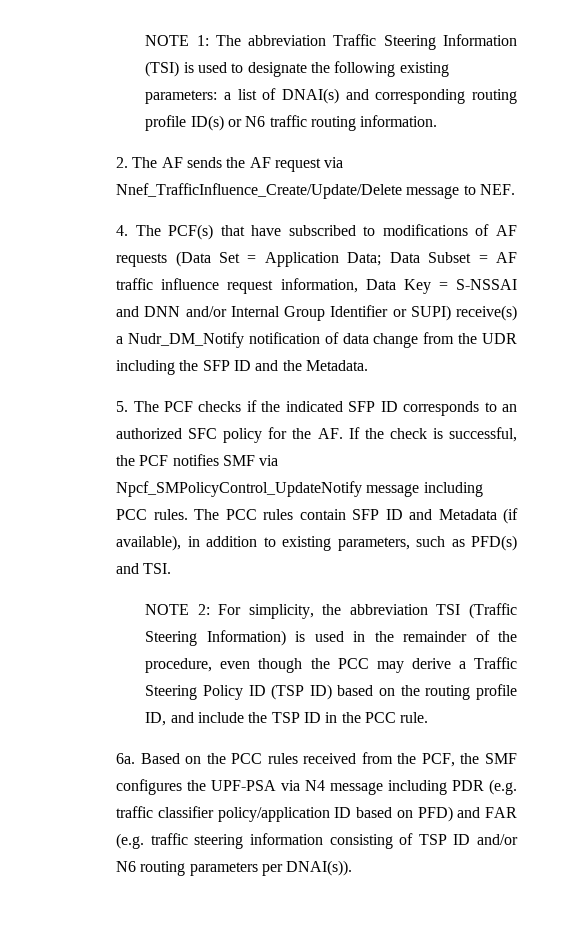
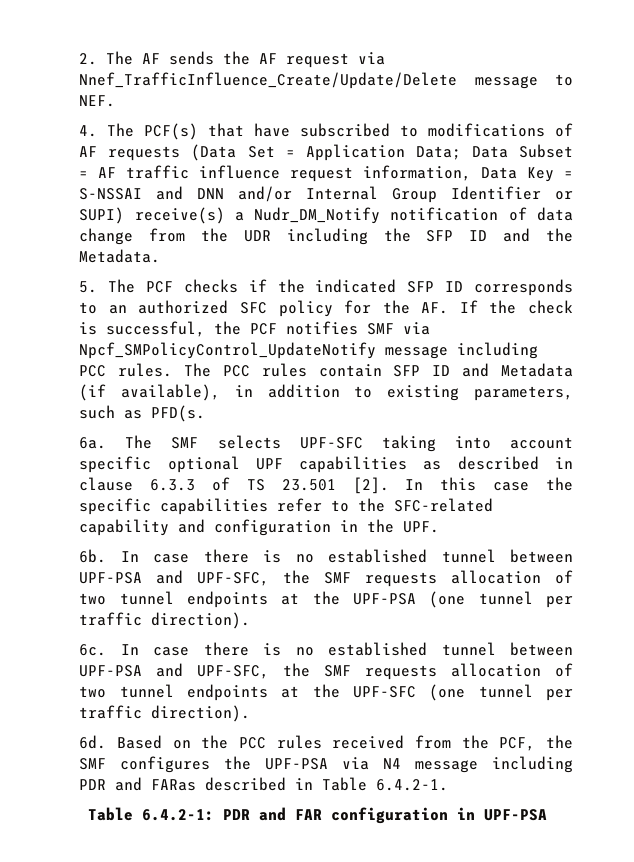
- NOTE 1: The abbreviation Traffic Steering Information (TSI) is used to designate the following existing parameters: a list of DNAI(s) and corresponding routing profile ID(s) or N6 traffic routing information.
- The PCC rules contain SFP ID and Metadata (if available), in addition to existing parameters, such as PFD(s) and TSI.
- NOTE 2: For simplicity, the abbreviation TSI (Traffic Steering Information) is used in the remainder of the procedure, even though the PCC may derive a Traffic Steering Policy ID (TSP ID) based on the routing profile ID, and include the TSP ID in the PCC rule.
- 6a.
+ The PCC rules contain SFP ID and Metadata (if available), in addition to existing parameters, such as PFD(s.
+ 6a. The SMF selects UPF-SFC taking into account specific optional UPF capabilities as described in clause 6.3.3 of TS 23.501 [2]. In this case the specific capabilities refer to the SFC-related capability and configuration in the UPF.
+ 6b. In case there is no established tunnel between UPF-PSA and UPF-SFC, the SMF requests allocation of two tunnel endpoints at the UPF-PSA (one tunnel per traffic direction).
+ 6c. In case there is no established tunnel between UPF-PSA and UPF-SFC, the SMF requests allocation of two tunnel endpoints at the UPF-SFC (one tunnel per traffic direction).
+ 6d.
- Based on the PCC rules received from the PCF, the SMF configures the UPF-PSA via N4 message including PDR (e.g. traffic classifier policy/application ID based on PFD) and FAR (e.g. traffic steering information consisting of TSP ID and/or N6 routing parameters per DNAI(s)).
+ Based on the PCC rules received from the PCF, the SMF configures the UPF-PSA via N4 message including PDR and FARas described in Table 6.4.2-1.
+ Table 6.4.2-1: PDR and FAR configuration in UPF-PSA

